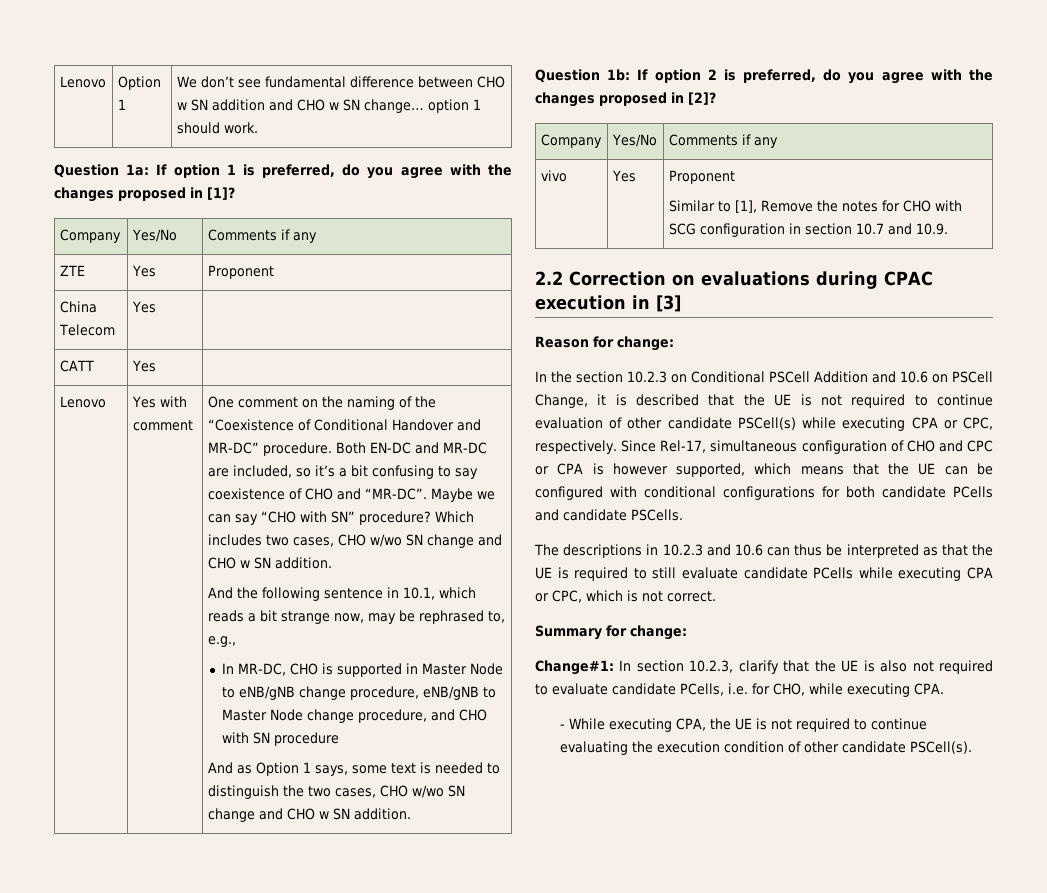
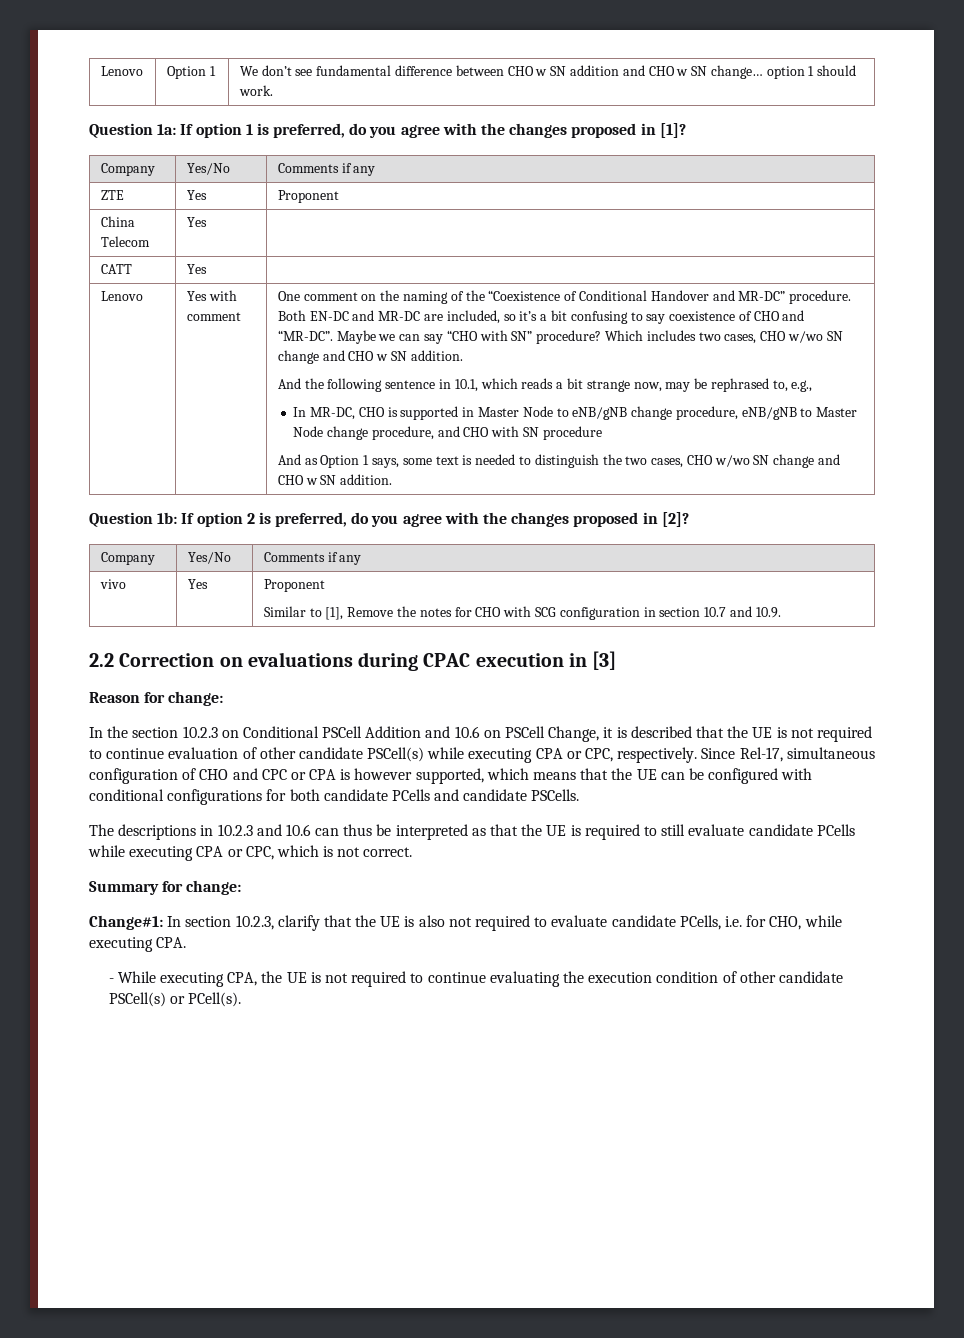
- - While executing CPA, the UE is not required to continue evaluating the execution condition of other candidate PSCell(s).
+ - While executing CPA, the UE is not required to continue evaluating the execution condition of other candidate PSCell(s) or PCell(s).

